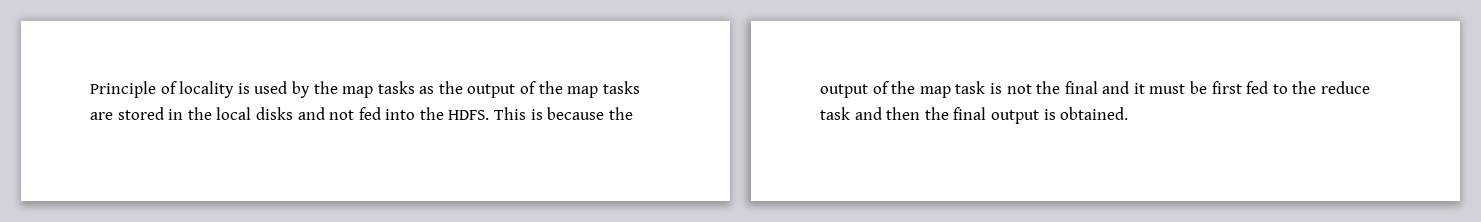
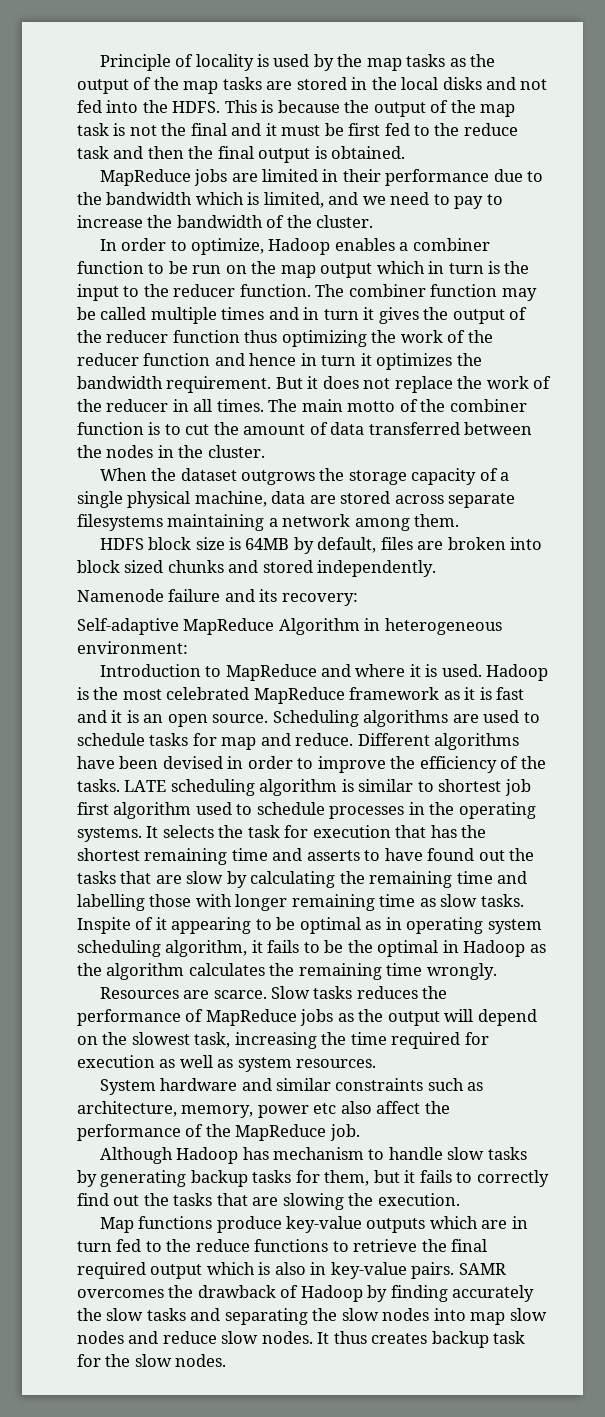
+ MapReduce jobs are limited in their performance due to the bandwidth which is limited, and we need to pay to increase the bandwidth of the cluster.
+ In order to optimize, Hadoop enables a combiner function to be run on the map output which in turn is the input to the reducer function. The combiner function may be called multiple times and in turn it gives the output of the reducer function thus optimizing the work of the reducer function and hence in turn it optimizes the bandwidth requirement. But it does not replace the work of the reducer in all times. The main motto of the combiner function is to cut the amount of data transferred between the nodes in the cluster.
+ When the dataset outgrows the storage capacity of a single physical machine, data are stored across separate filesystems maintaining a network among them.
+ HDFS block size is 64MB by default, files are broken into block sized chunks and stored independently.
+ Namenode failure and its recovery:
+ Self-adaptive MapReduce Algorithm in heterogeneous environment:
+ Introduction to MapReduce and where it is used. Hadoop is the most celebrated MapReduce framework as it is fast and it is an open source. Scheduling algorithms are used to schedule tasks for map and reduce. Different algorithms have been devised in order to improve the efficiency of the tasks. LATE scheduling algorithm is similar to shortest job first algorithm used to schedule processes in the operating systems. It selects the task for execution that has the shortest remaining time and asserts to have found out the tasks that are slow by calculating the remaining time and labelling those with longer remaining time as slow tasks. Inspite of it appearing to be optimal as in operating system scheduling algorithm, it fails to be the optimal in Hadoop as the algorithm calculates the remaining time wrongly.
+ Resources are scarce. Slow tasks reduces the performance of MapReduce jobs as the output will depend on the slowest task, increasing the time required for execution as well as system resources.
+ System hardware and similar constraints such as architecture, memory, power etc also affect the performance of the MapReduce job.
+ Although Hadoop has mechanism to handle slow tasks by generating backup tasks for them, but it fails to correctly find out the tasks that are slowing the execution.
+ Map functions produce key-value outputs which are in turn fed to the reduce functions to retrieve the final required output which is also in key-value pairs. SAMR overcomes the drawback of Hadoop by finding accurately the slow tasks and separating the slow nodes into map slow nodes and reduce slow nodes. It thus creates backup task for the slow nodes.

